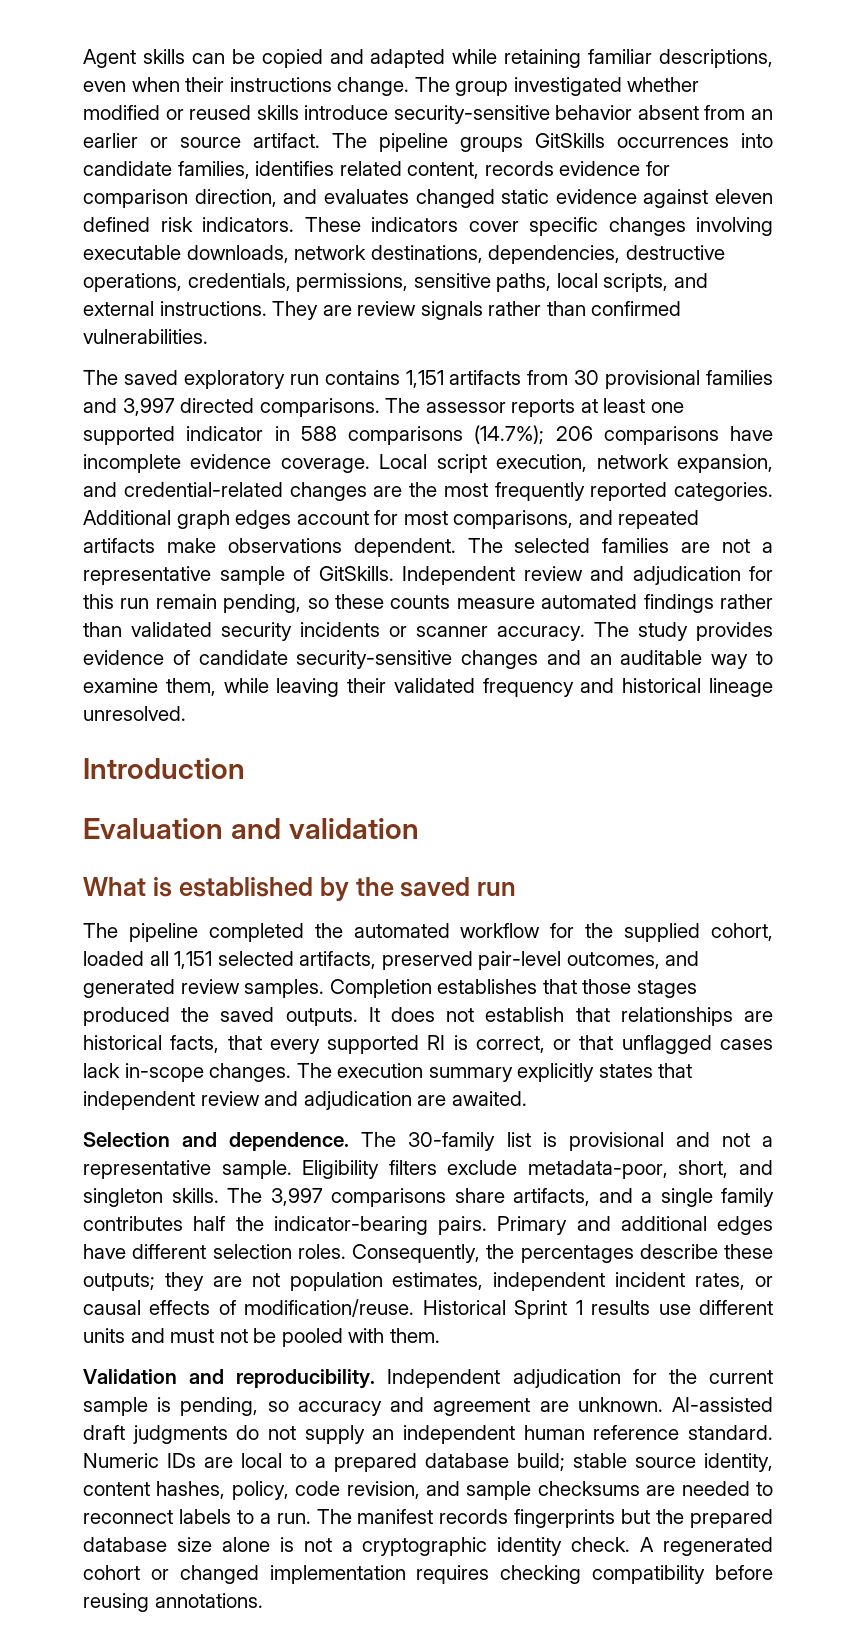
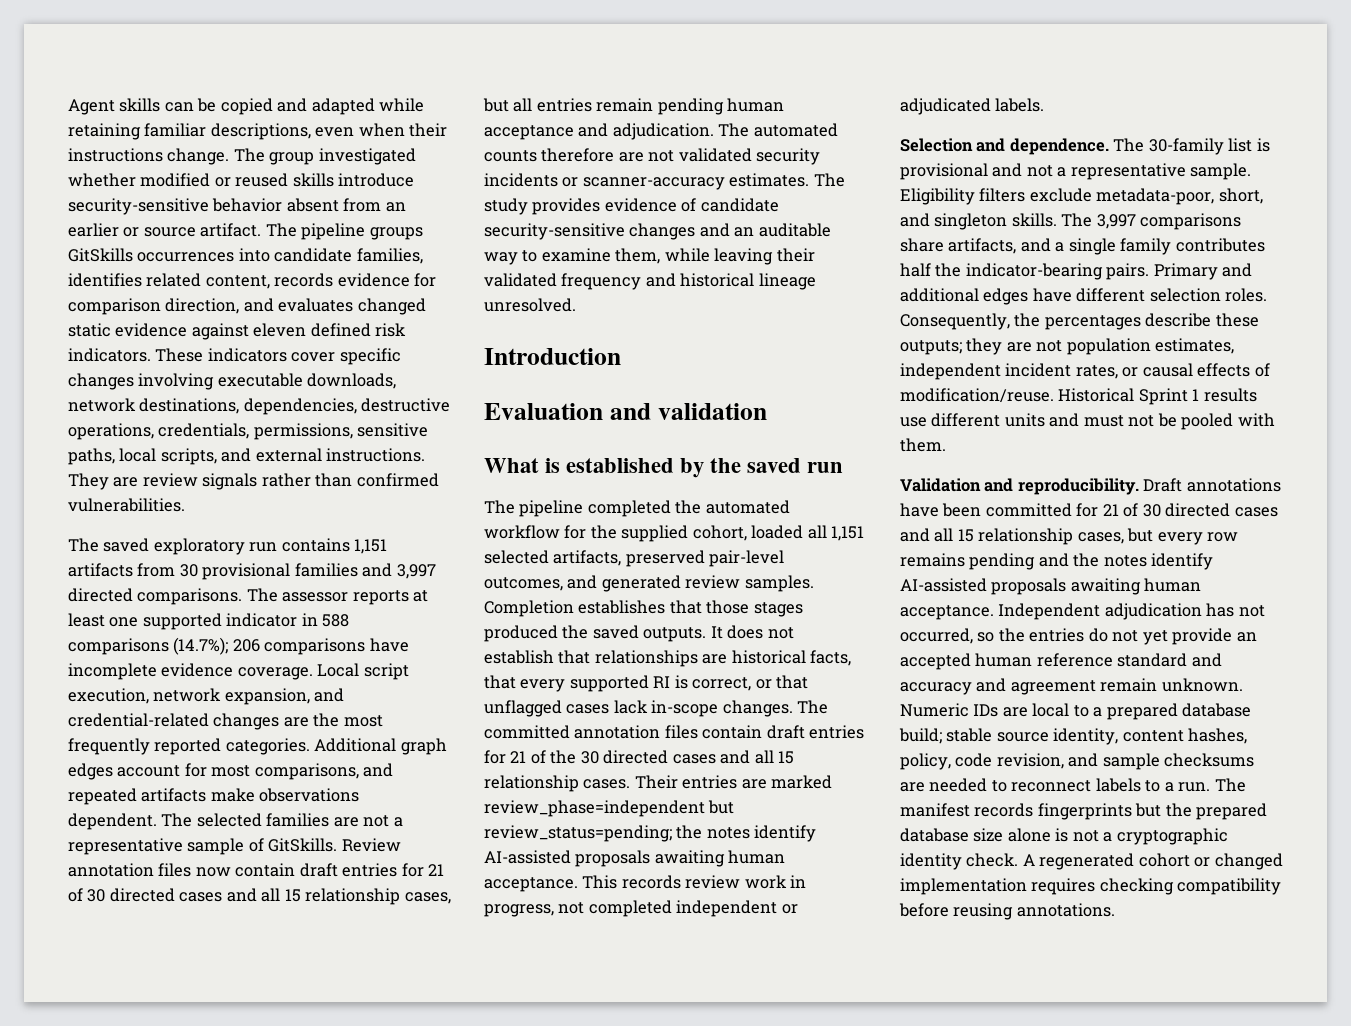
- Independent review and adjudication for this run remain pending, so these counts measure automated findings rather than validated security incidents or scanner accuracy.
+ Review annotation files now contain draft entries for 21 of 30 directed cases and all 15 relationship cases, but all entries remain pending human acceptance and adjudication. The automated counts therefore are not validated security incidents or scanner-accuracy estimates.
- The execution summary explicitly states that independent review and adjudication are awaited.
+ The committed annotation files contain draft entries for 21 of the 30 directed cases and all 15 relationship cases. Their entries are marked review_phase=independent but review_status=pending; the notes identify AI-assisted proposals awaiting human acceptance. This records review work in progress, not completed independent or adjudicated labels.
- Independent adjudication for the current sample is pending, so accuracy and agreement are unknown. AI-assisted draft judgments do not supply an independent human reference standard.
+ Draft annotations have been committed for 21 of 30 directed cases and all 15 relationship cases, but every row remains pending and the notes identify AI-assisted proposals awaiting human acceptance. Independent adjudication has not occurred, so the entries do not yet provide an accepted human reference standard and accuracy and agreement remain unknown.

